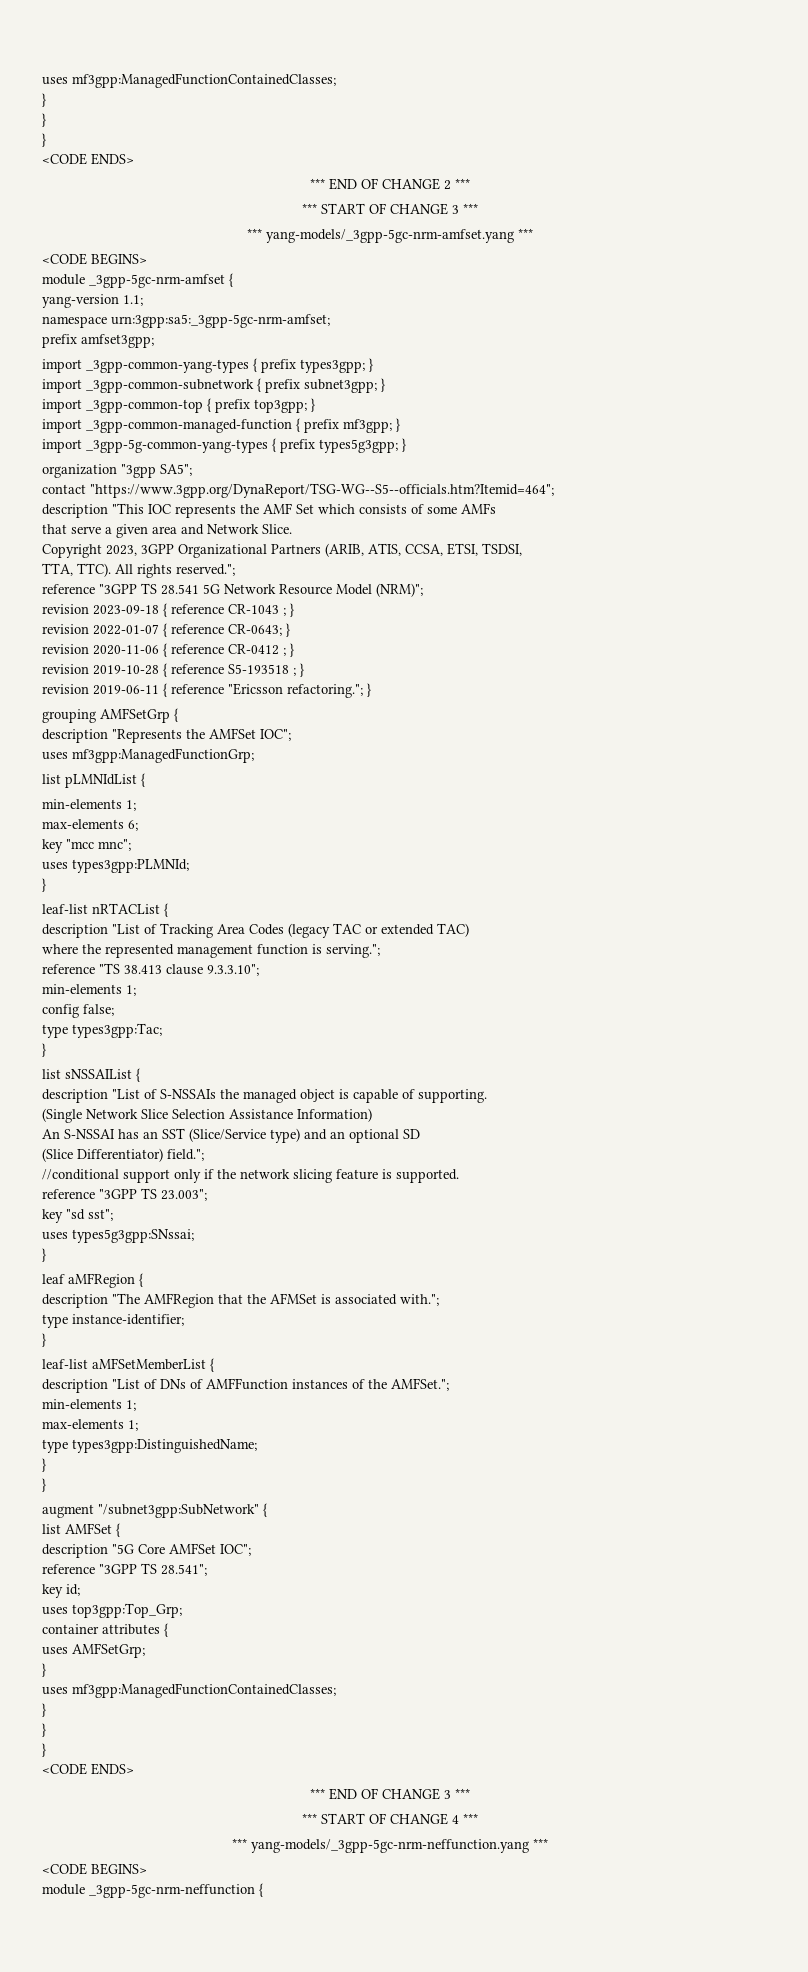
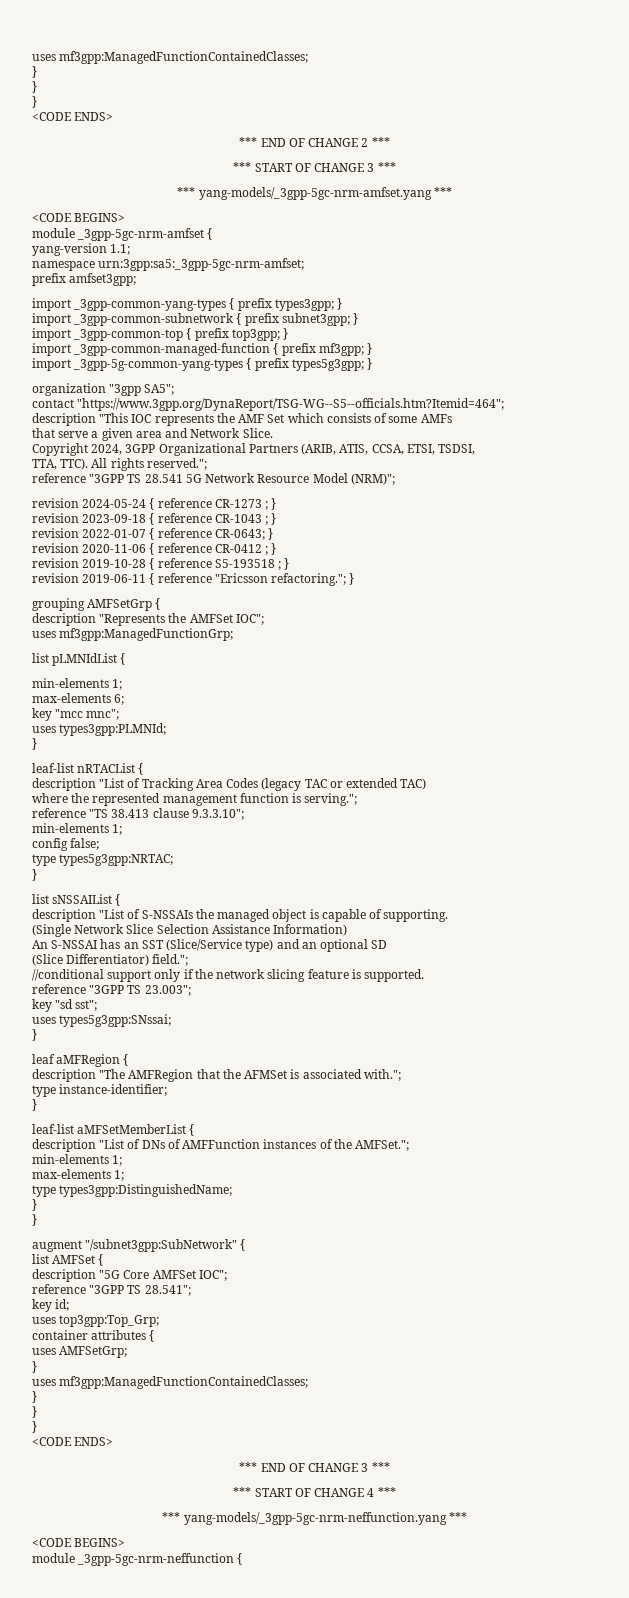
- Copyright 2023, 3GPP Organizational Partners (ARIB, ATIS, CCSA, ETSI, TSDSI,
+ Copyright 2024, 3GPP Organizational Partners (ARIB, ATIS, CCSA, ETSI, TSDSI,
+ revision 2024-05-24 { reference CR-1273 ; }
- type types3gpp:Tac;
+ type types5g3gpp:NRTAC;

